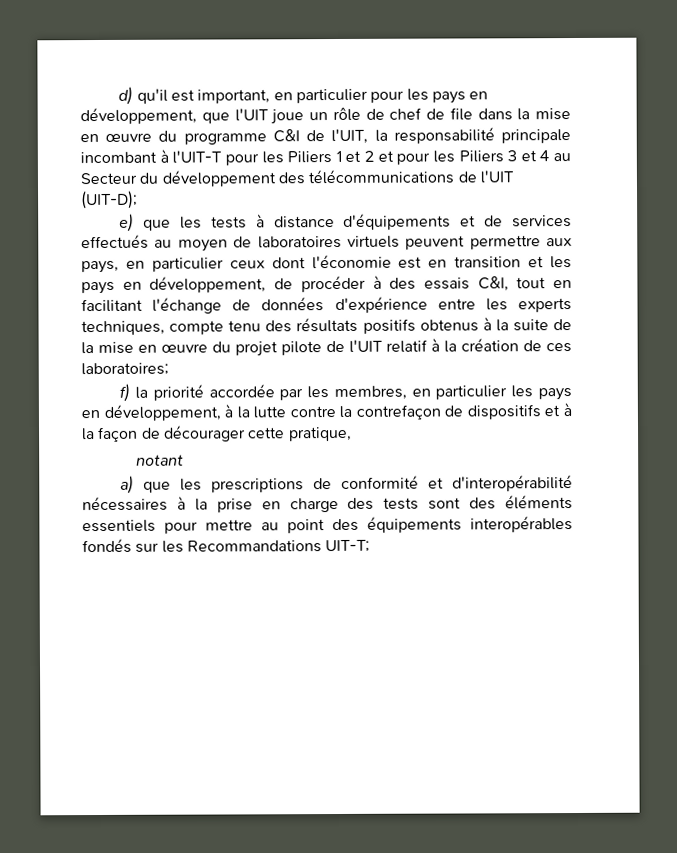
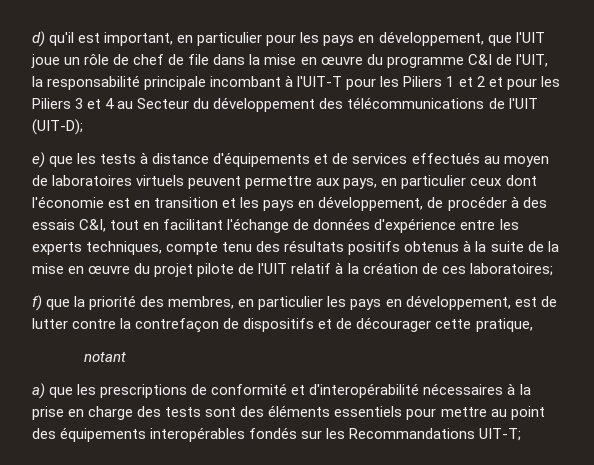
- f) la priorité accordée par les membres, en particulier les pays en développement, à la lutte contre la contrefaçon de dispositifs et à la façon de décourager cette pratique,
+ f) que la priorité des membres, en particulier les pays en développement, est de lutter contre la contrefaçon de dispositifs et de décourager cette pratique,

